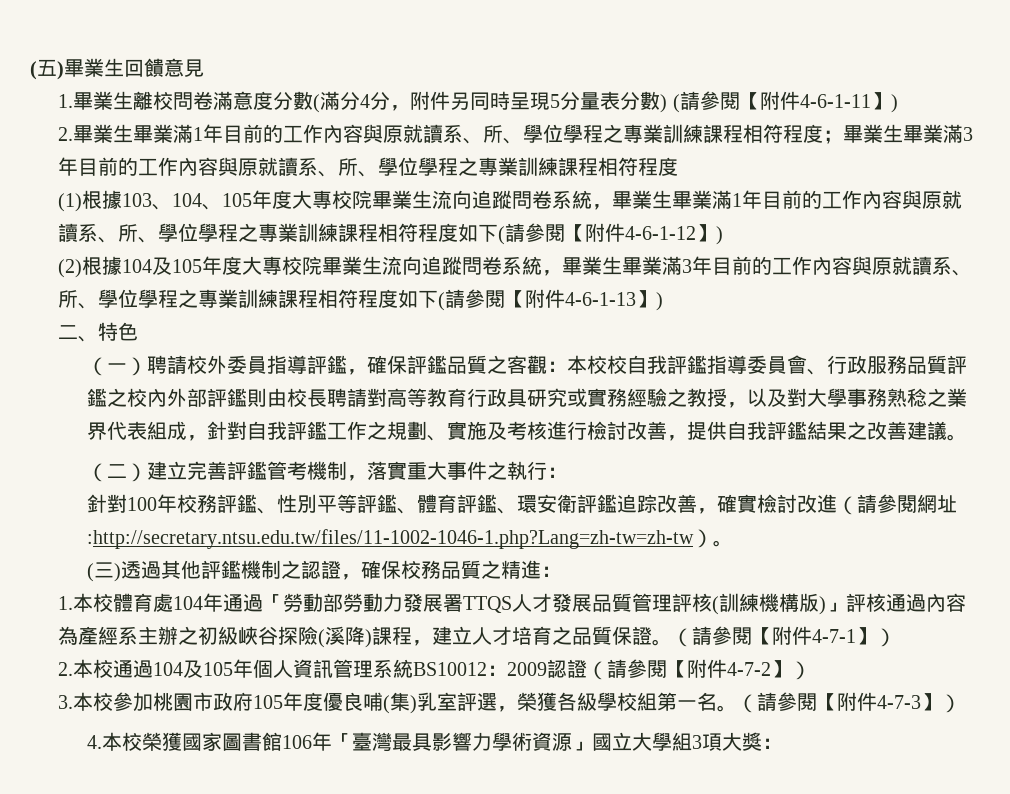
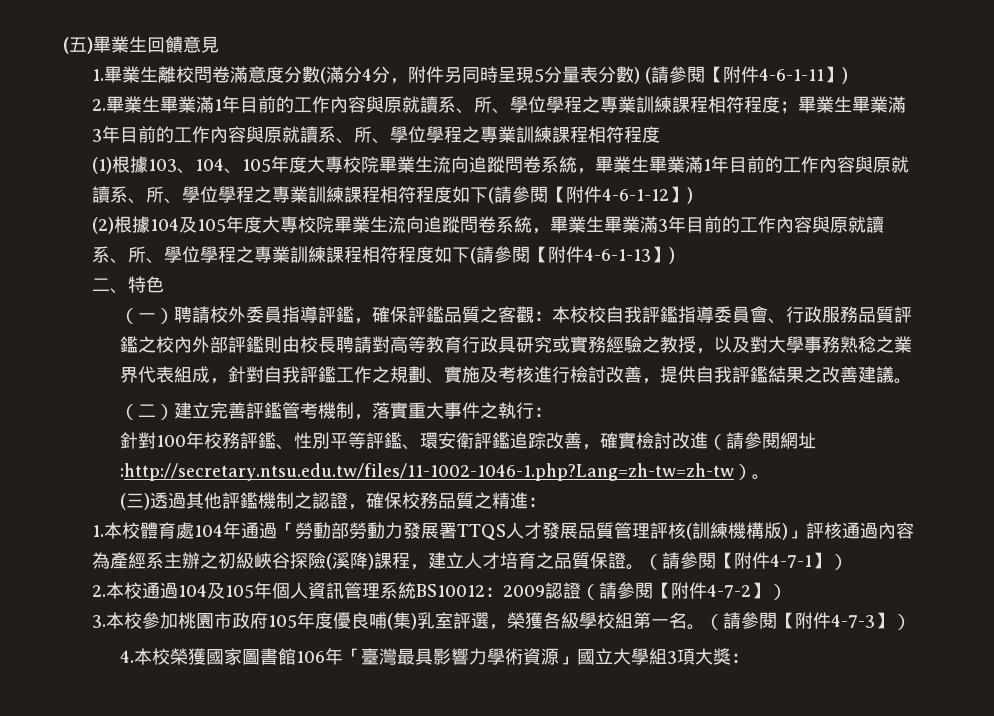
- 針對100年校務評鑑、性別平等評鑑、體育評鑑、環安衛評鑑追踪改善，確實檢討改進（請參閱網址:http://secretary.ntsu.edu.tw/files/11-1002-1046-1.php?Lang=zh-tw=zh-tw）。
+ 針對100年校務評鑑、性別平等評鑑、環安衛評鑑追踪改善，確實檢討改進（請參閱網址:http://secretary.ntsu.edu.tw/files/11-1002-1046-1.php?Lang=zh-tw=zh-tw）。

